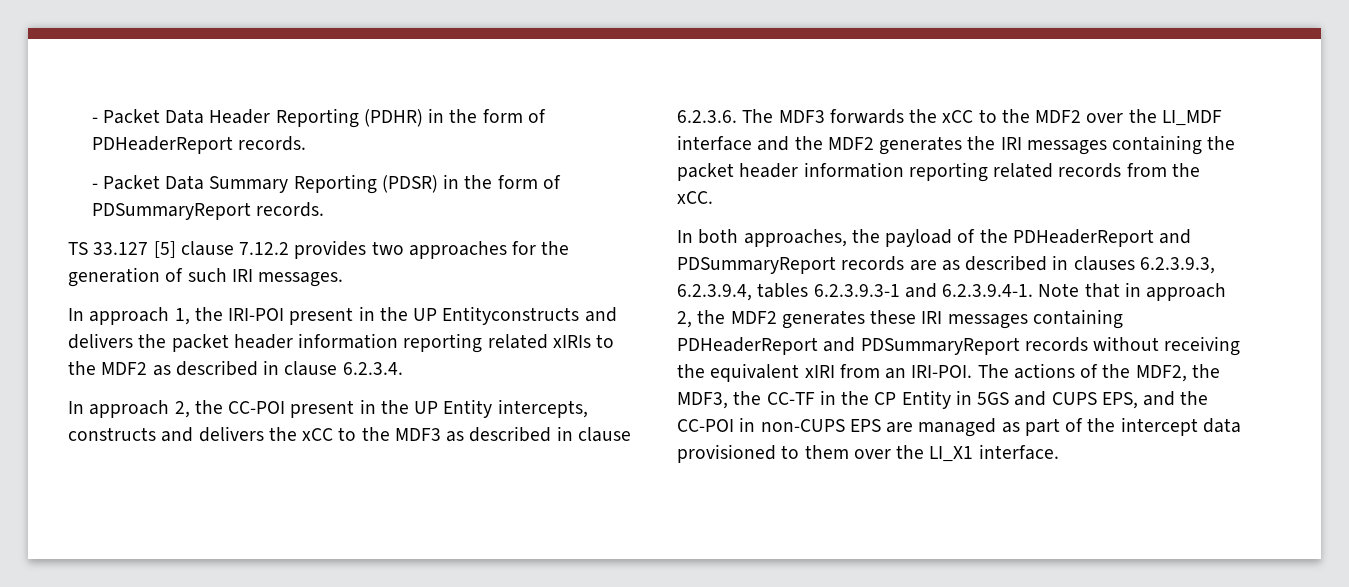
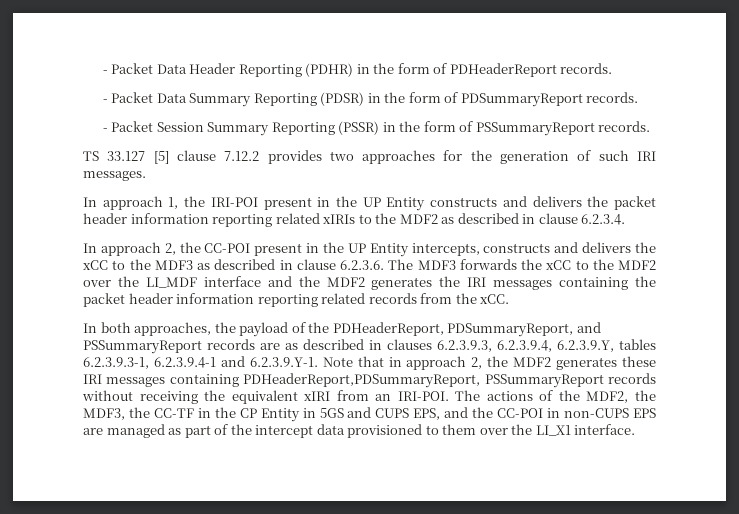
+ - Packet Session Summary Reporting (PSSR) in the form of PSSummaryReport records.
- In approach 1, the IRI-POI present in the UP Entityconstructs and delivers the packet header information reporting related xIRIs to the MDF2 as described in clause 6.2.3.4.
+ In approach 1, the IRI-POI present in the UP Entity constructs and delivers the packet header information reporting related xIRIs to the MDF2 as described in clause 6.2.3.4.
- In both approaches, the payload of the PDHeaderReport and PDSummaryReport records are as described in clauses 6.2.3.9.3, 6.2.3.9.4, tables 6.2.3.9.3-1 and 6.2.3.9.4-1. Note that in approach 2, the MDF2 generates these IRI messages containing PDHeaderReport and PDSummaryReport records without receiving the equivalent xIRI from an IRI-POI.
+ In both approaches, the payload of the PDHeaderReport, PDSummaryReport, and PSSummaryReport records are as described in clauses 6.2.3.9.3, 6.2.3.9.4, 6.2.3.9.Y, tables 6.2.3.9.3-1, 6.2.3.9.4-1 and 6.2.3.9.Y-1. Note that in approach 2, the MDF2 generates these IRI messages containing PDHeaderReport,PDSummaryReport, PSSummaryReport records without receiving the equivalent xIRI from an IRI-POI.

